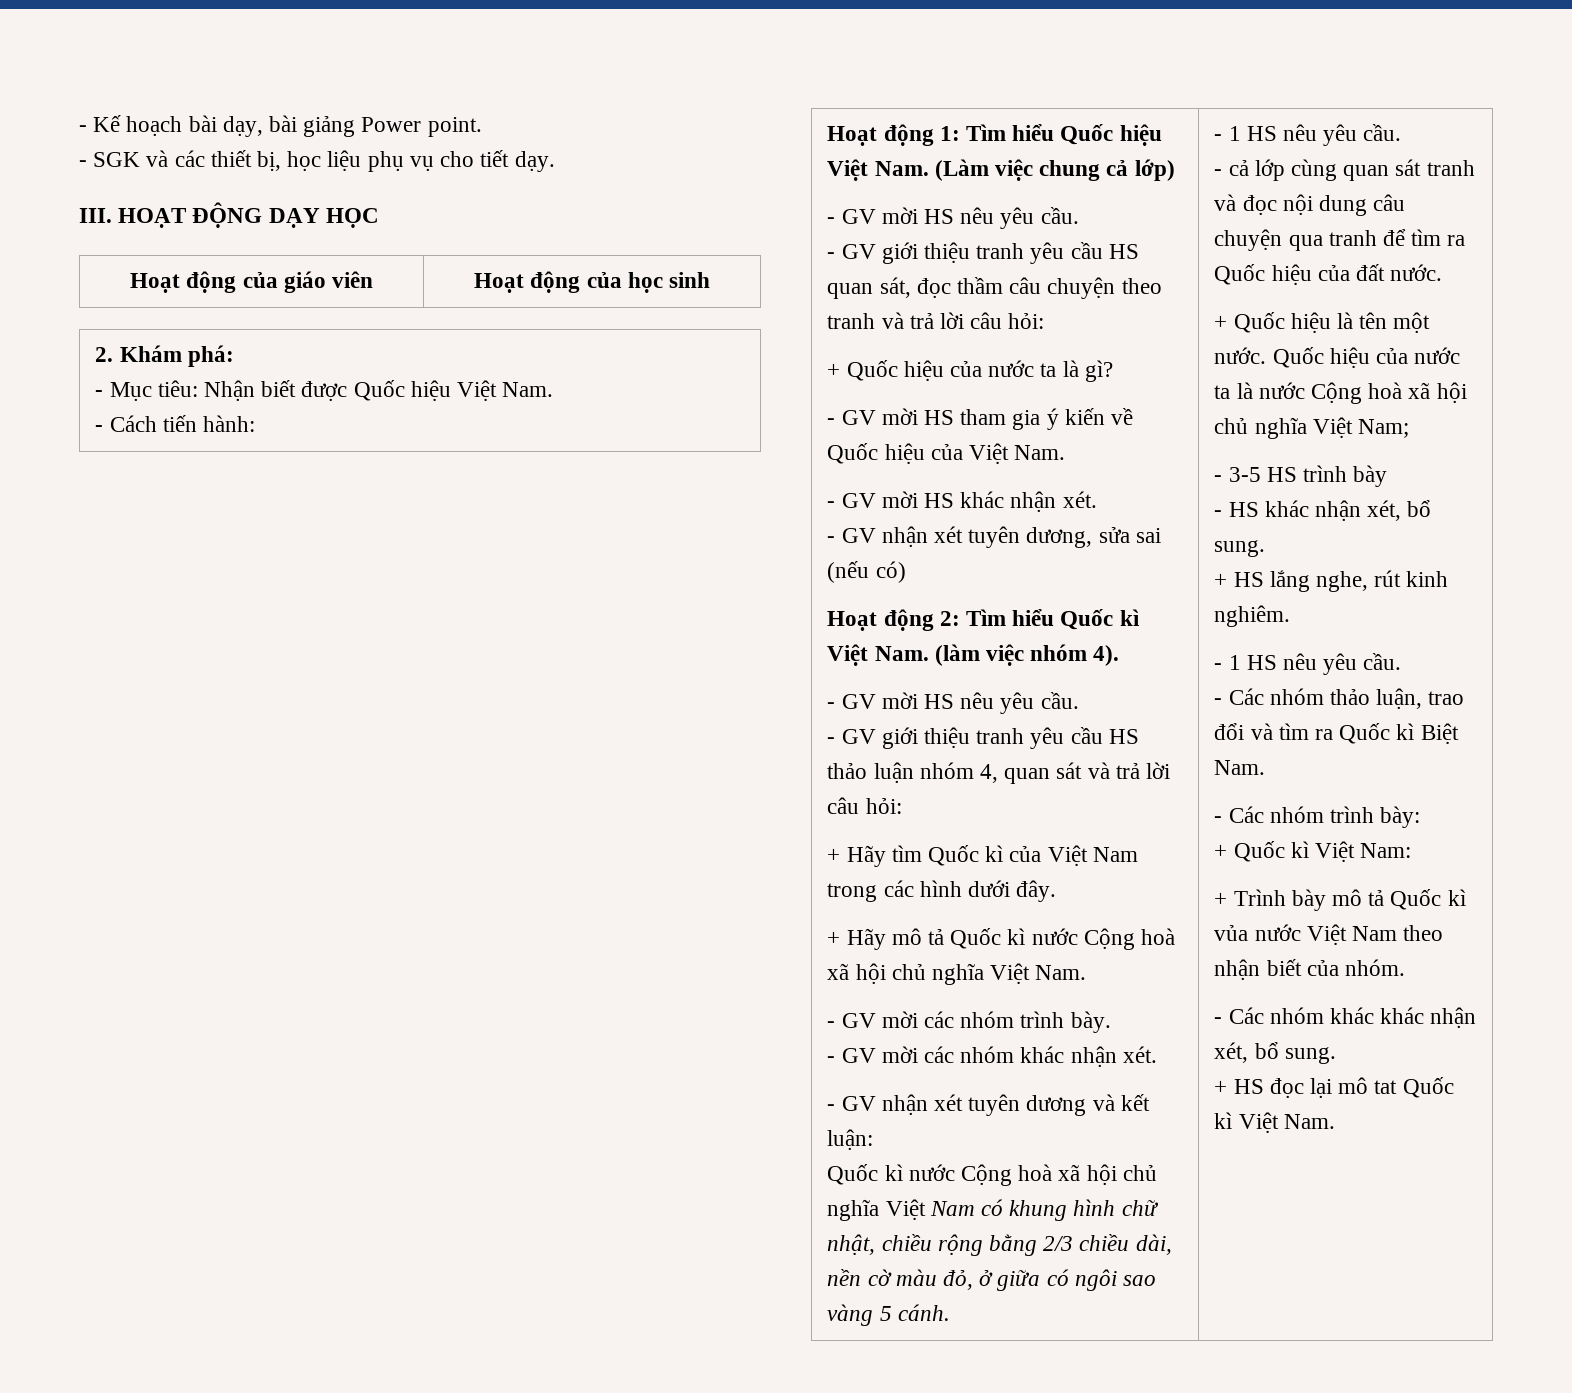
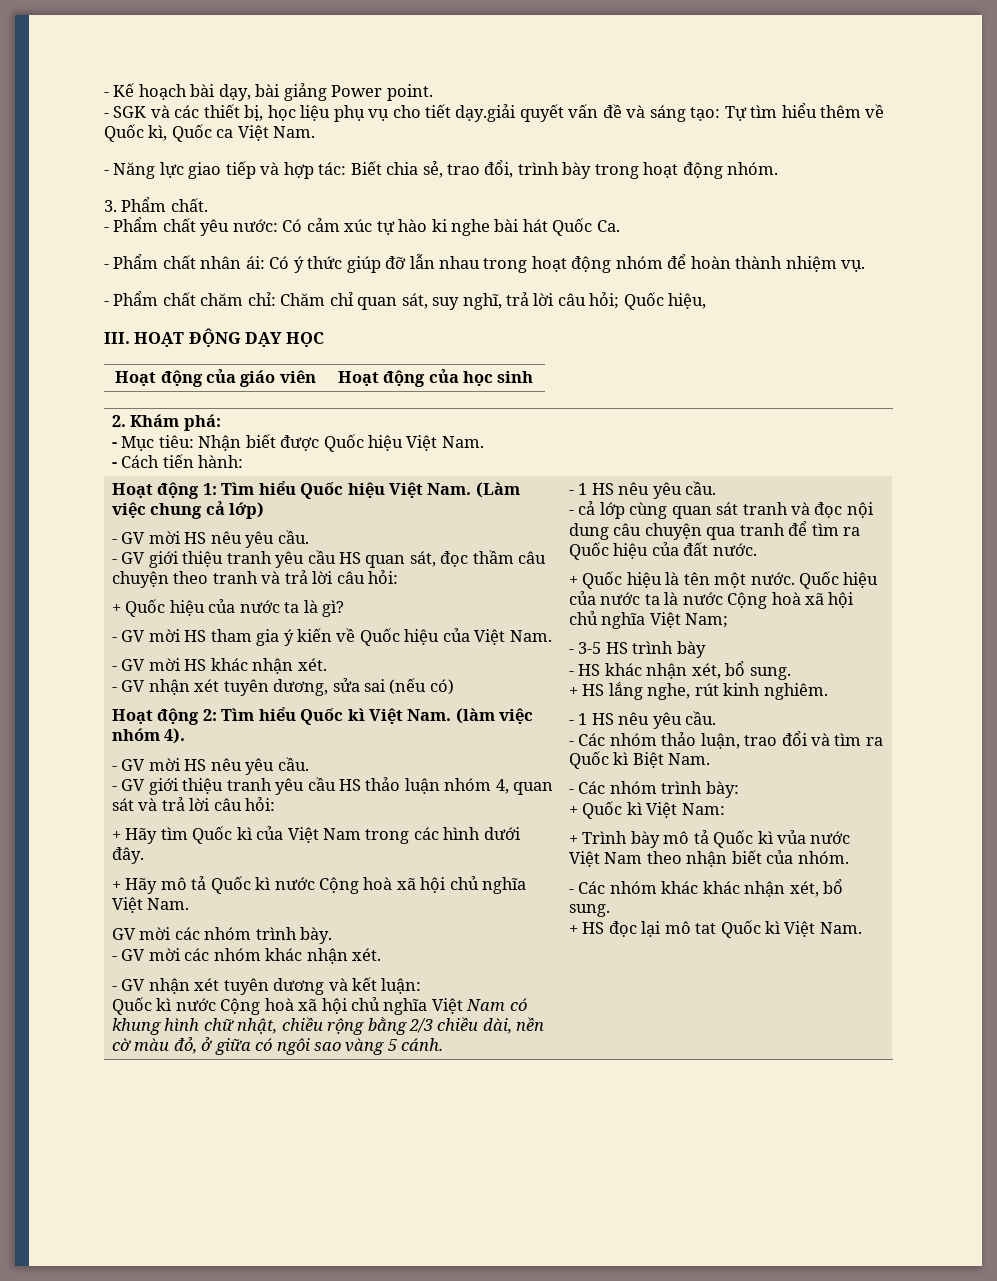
- - SGK và các thiết bị, học liệu phụ vụ cho tiết dạy.
+ - SGK và các thiết bị, học liệu phụ vụ cho tiết dạy.giải quyết vấn đề và sáng tạo: Tự tìm hiểu thêm về Quốc kì, Quốc ca Việt Nam.
+ - Năng lực giao tiếp và hợp tác: Biết chia sẻ, trao đổi, trình bày trong hoạt động nhóm.
+ 3. Phẩm chất.
+ - Phẩm chất yêu nước: Có cảm xúc tự hào ki nghe bài hát Quốc Ca.
+ - Phẩm chất nhân ái: Có ý thức giúp đỡ lẫn nhau trong hoạt động nhóm để hoàn thành nhiệm vụ.
+ - Phẩm chất chăm chỉ: Chăm chỉ quan sát, suy nghĩ, trả lời câu hỏi; Quốc hiệu,
- - GV mời các nhóm trình bày.
+ GV mời các nhóm trình bày.

